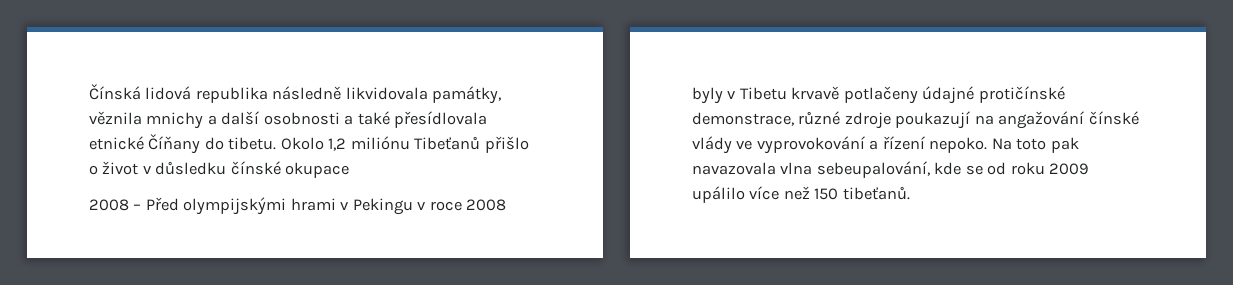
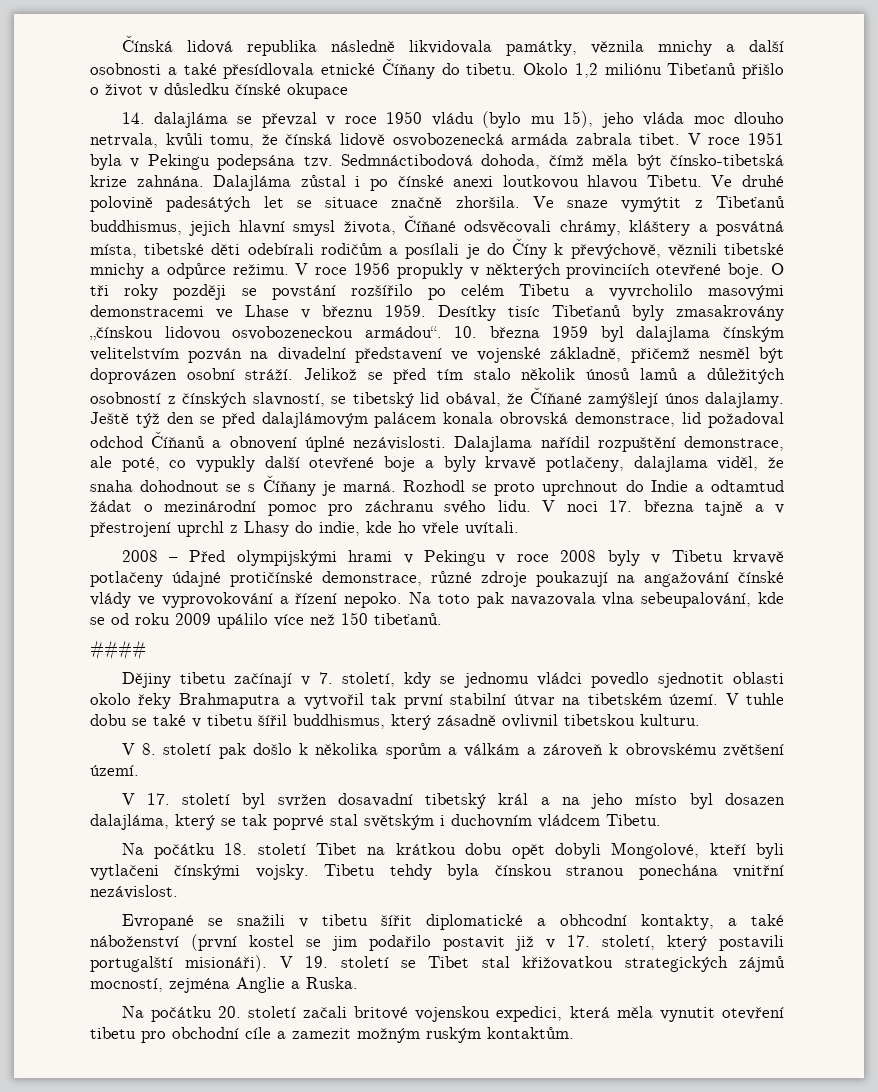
+ 14. dalajláma se převzal v roce 1950 vládu (bylo mu 15), jeho vláda moc dlouho netrvala, kvůli tomu, že čínská lidově osvobozenecká armáda zabrala tibet. V roce 1951 byla v Pekingu podepsána tzv. Sedmnáctibodová dohoda, čímž měla být čínsko-tibetská krize zahnána. Dalajláma zůstal i po čínské anexi loutkovou hlavou Tibetu. Ve druhé polovině padesátých let se situace značně zhoršila. Ve snaze vymýtit z Tibeťanů buddhismus, jejich hlavní smysl života, Číňané odsvěcovali chrámy, kláštery a posvátná místa, tibetské děti odebírali rodičům a posílali je do Číny k převýchově, věznili tibetské mnichy a odpůrce režimu. V roce 1956 propukly v některých provinciích otevřené boje. O tři roky později se povstání rozšířilo po celém Tibetu a vyvrcholilo masovými demonstracemi ve Lhase v březnu 1959. Desítky tisíc Tibeťanů byly zmasakrovány „čínskou lidovou osvobozeneckou armádou“. 10. března 1959 byl dalajlama čínským velitelstvím pozván na divadelní představení ve vojenské základně, přičemž nesměl být doprovázen osobní stráží. Jelikož se před tím stalo několik únosů lamů a důležitých osobností z čínských slavností, se tibetský lid obával, že Číňané zamýšlejí únos dalajlamy. Ještě týž den se před dalajlámovým palácem konala obrovská demonstrace, lid požadoval odchod Číňanů a obnovení úplné nezávislosti. Dalajlama nařídil rozpuštění demonstrace, ale poté, co vypukly další otevřené boje a byly krvavě potlačeny, dalajlama viděl, že snaha dohodnout se s Číňany je marná. Rozhodl se proto uprchnout do Indie a odtamtud žádat o mezinárodní pomoc pro záchranu svého lidu. V noci 17. března tajně a v přestrojení uprchl z Lhasy do indie, kde ho vřele uvítali.
+ ####
+ Dějiny tibetu začínají v 7. století, kdy se jednomu vládci povedlo sjednotit oblasti okolo řeky Brahmaputra a vytvořil tak první stabilní útvar na tibetském území. V tuhle dobu se také v tibetu šířil buddhismus, který zásadně ovlivnil tibetskou kulturu.
+ V 8. století pak došlo k několika sporům a válkám a zároveň k obrovskému zvětšení území.
+ V 17. století byl svržen dosavadní tibetský král a na jeho místo byl dosazen dalajláma, který se tak poprvé stal světským i duchovním vládcem Tibetu.
+ Na počátku 18. století Tibet na krátkou dobu opět dobyli Mongolové, kteří byli vytlačeni čínskými vojsky. Tibetu tehdy byla čínskou stranou ponechána vnitřní nezávislost.
+ Evropané se snažili v tibetu šířit diplomatické a obhcodní kontakty, a také náboženství (první kostel se jim podařilo postavit již v 17. století, který postavili portugalští misionáři). V 19. století se Tibet stal křižovatkou strategických zájmů mocností, zejména Anglie a Ruska.
+ Na počátku 20. století začali britové vojenskou expedici, která měla vynutit otevření tibetu pro obchodní cíle a zamezit možným ruským kontaktům.

